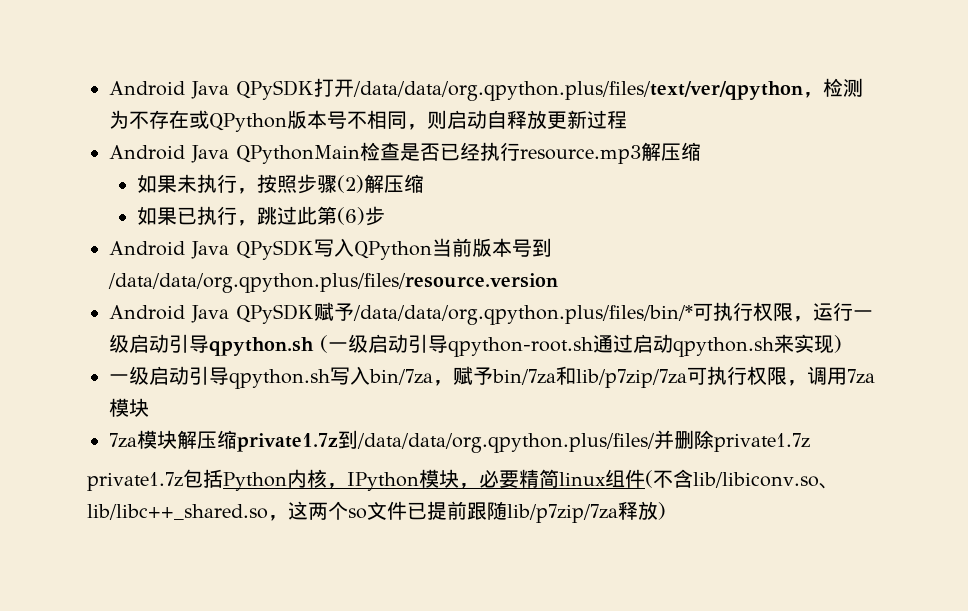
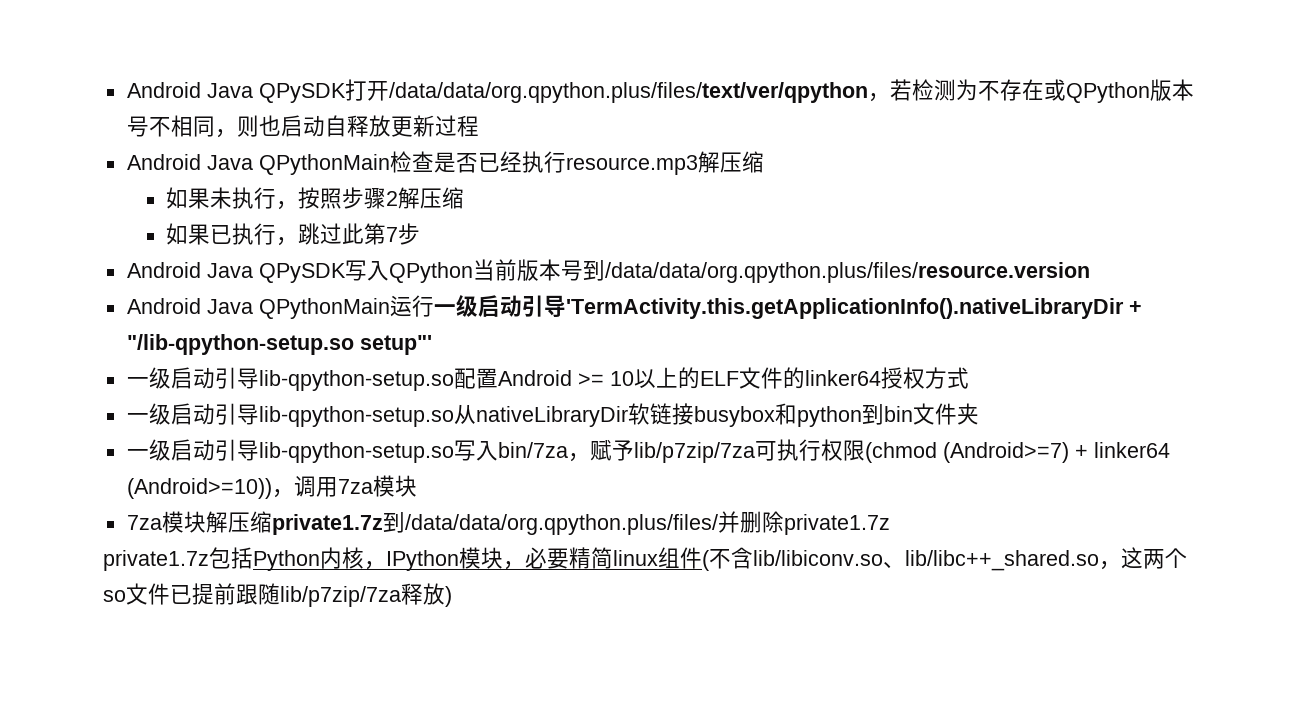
- Android Java QPySDK打开/data/data/org.qpython.plus/files/text/ver/qpython，检测为不存在或QPython版本号不相同，则启动自释放更新过程
+ Android Java QPySDK打开/data/data/org.qpython.plus/files/text/ver/qpython，若检测为不存在或QPython版本号不相同，则也启动自释放更新过程
- 如果未执行，按照步骤(2)解压缩
+ 如果未执行，按照步骤2解压缩
- 如果已执行，跳过此第(6)步
+ 如果已执行，跳过此第7步
- Android Java QPySDK赋予/data/data/org.qpython.plus/files/bin/*可执行权限，运行一级启动引导qpython.sh (一级启动引导qpython-root.sh通过启动qpython.sh来实现)
- 一级启动引导qpython.sh写入bin/7za，赋予bin/7za和lib/p7zip/7za可执行权限，调用7za模块
+ Android Java QPythonMain运行一级启动引导'TermActivity.this.getApplicationInfo().nativeLibraryDir + "/lib-qpython-setup.so setup"'
+ 一级启动引导lib-qpython-setup.so配置Android >= 10以上的ELF文件的linker64授权方式
+ 一级启动引导lib-qpython-setup.so从nativeLibraryDir软链接busybox和python到bin文件夹
+ 一级启动引导lib-qpython-setup.so写入bin/7za，赋予lib/p7zip/7za可执行权限(chmod (Android>=7) + linker64 (Android>=10))，调用7za模块

